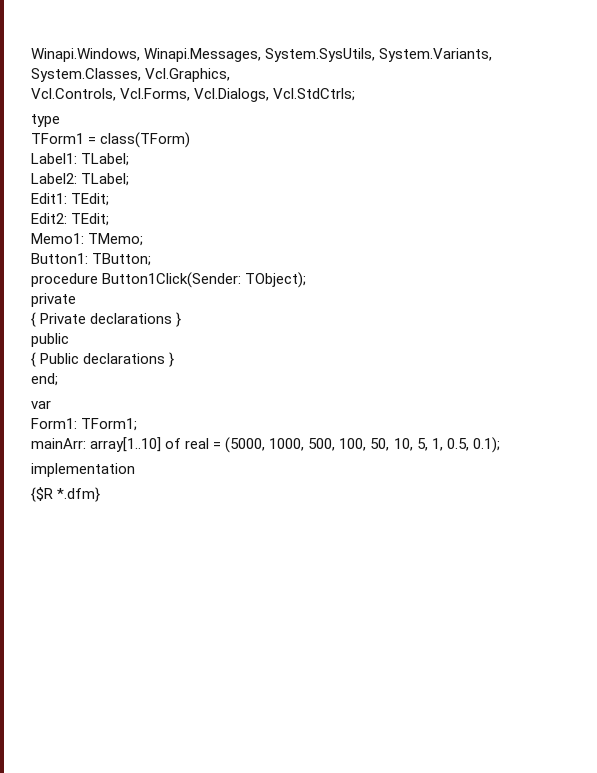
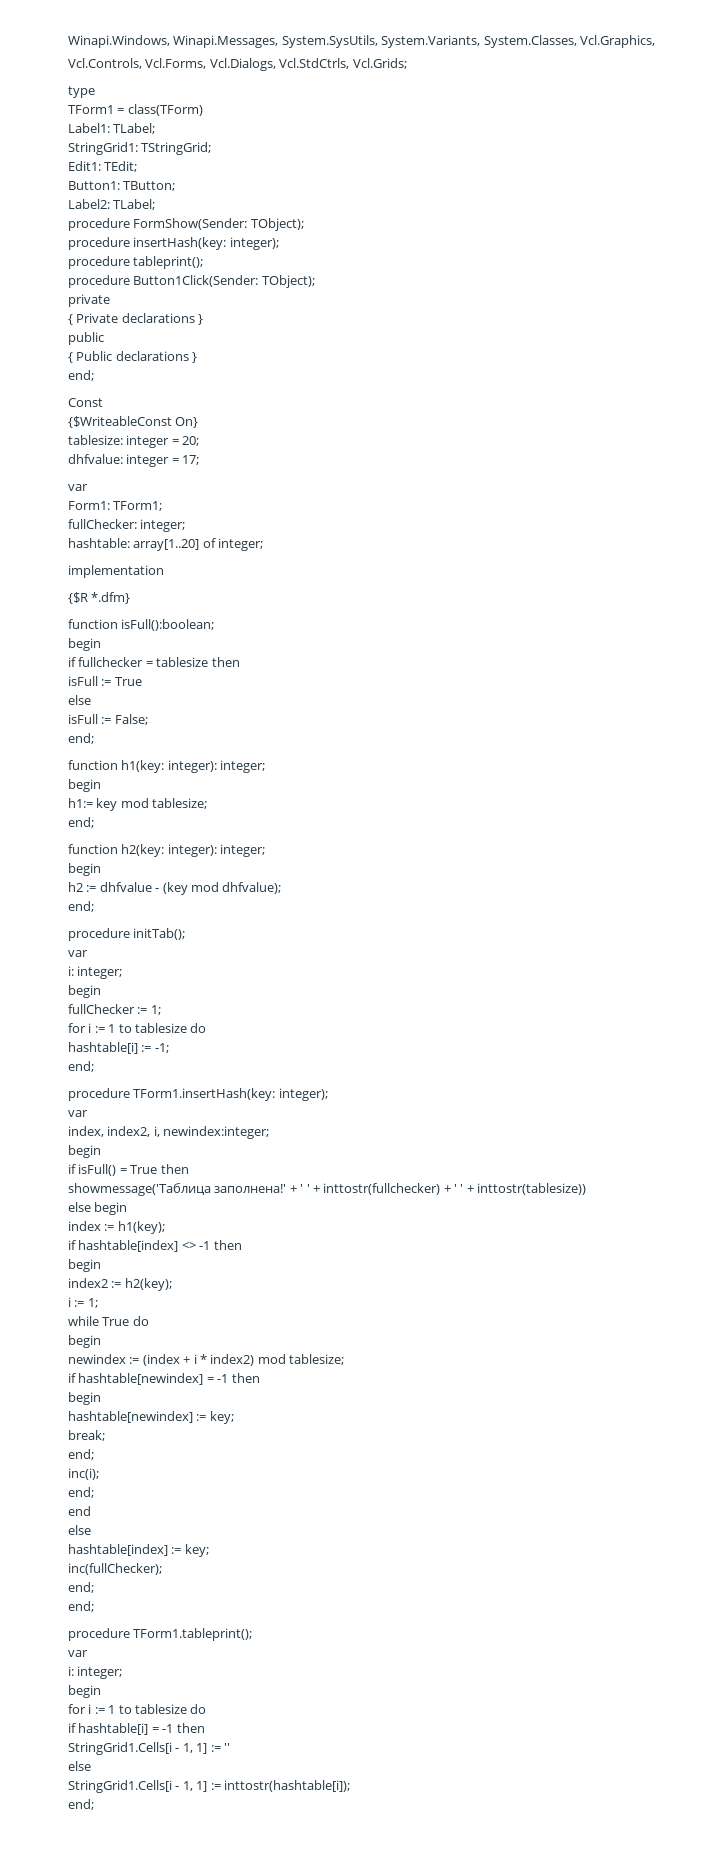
- Vcl.Controls, Vcl.Forms, Vcl.Dialogs, Vcl.StdCtrls;
+ Vcl.Controls, Vcl.Forms, Vcl.Dialogs, Vcl.StdCtrls, Vcl.Grids;
- Label2: TLabel;
+ StringGrid1: TStringGrid;
- Edit2: TEdit;
- Memo1: TMemo;
  Button1: TButton;
+ Label2: TLabel;
+ procedure FormShow(Sender: TObject);
+ procedure insertHash(key: integer);
+ procedure tableprint();
+ Const
+ {$WriteableConst On}
+ tablesize: integer = 20;
+ dhfvalue: integer = 17;
  var
  Form1: TForm1;
- mainArr: array[1..10] of real = (5000, 1000, 500, 100, 50, 10, 5, 1, 0.5, 0.1);
+ fullChecker: integer;
+ hashtable: array[1..20] of integer;
  implementation
  {$R *.dfm}
+ function isFull():boolean;
+ begin
+ if fullchecker = tablesize then
+ isFull := True
+ else
+ isFull := False;
+ end;
+ function h1(key: integer): integer;
+ begin
+ h1:= key mod tablesize;
+ end;
+ function h2(key: integer): integer;
+ begin
+ h2 := dhfvalue - (key mod dhfvalue);
+ end;
+ procedure initTab();
+ var
+ i: integer;
+ begin
+ fullChecker := 1;
+ for i := 1 to tablesize do
+ hashtable[i] := -1;
+ end;
+ procedure TForm1.insertHash(key: integer);
+ var
+ index, index2, i, newindex:integer;
+ begin
+ if isFull() = True then
+ showmessage('Таблица заполнена!' + ' ' + inttostr(fullchecker) + ' ' + inttostr(tablesize))
+ else begin
+ index := h1(key);
+ if hashtable[index] <> -1 then
+ begin
+ index2 := h2(key);
+ i := 1;
+ while True do
+ begin
+ newindex := (index + i * index2) mod tablesize;
+ if hashtable[newindex] = -1 then
+ begin
+ hashtable[newindex] := key;
+ break;
+ end;
+ inc(i);
+ end;
+ end
+ else
+ hashtable[index] := key;
+ inc(fullChecker);
+ end;
+ end;
+ procedure TForm1.tableprint();
+ var
+ i: integer;
+ begin
+ for i := 1 to tablesize do
+ if hashtable[i] = -1 then
+ StringGrid1.Cells[i - 1, 1] := ''
+ else
+ StringGrid1.Cells[i - 1, 1] := inttostr(hashtable[i]);
+ end;

